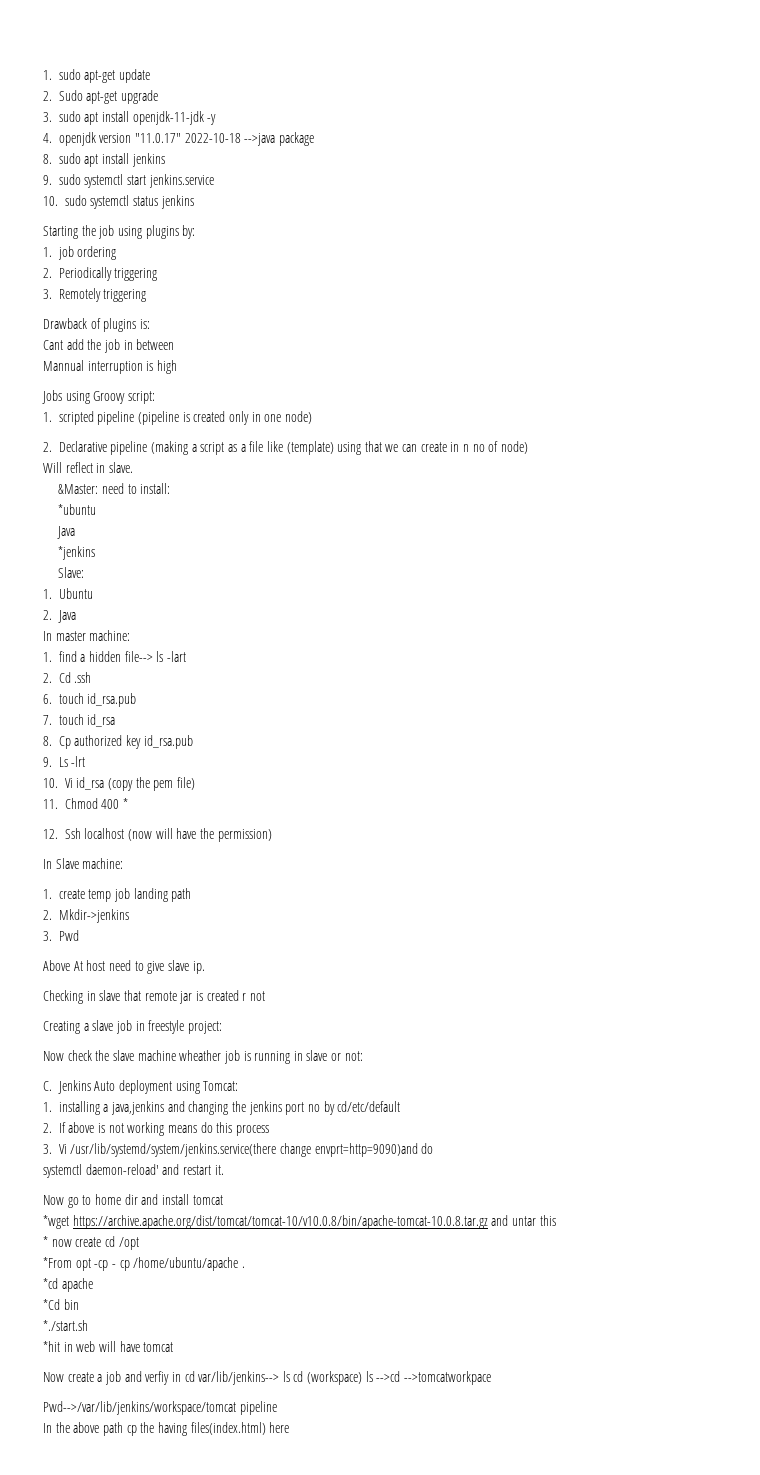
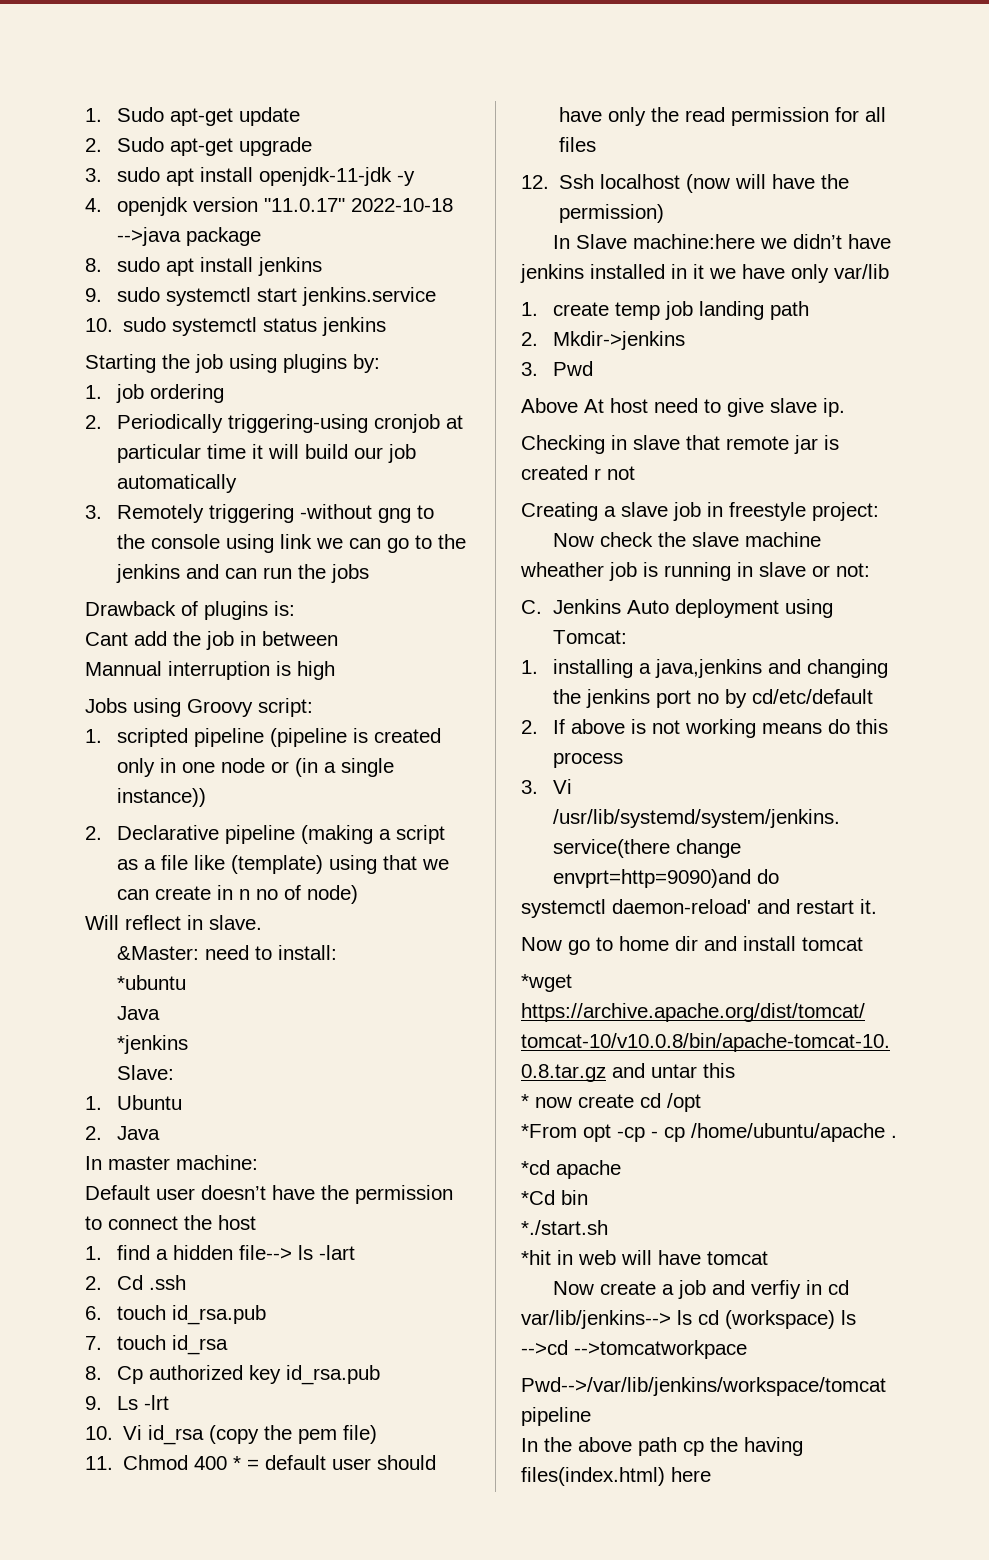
- 1. sudo apt-get update
+ 1. Sudo apt-get update
- 2. Periodically triggering
- 3. Remotely triggering
+ 2. Periodically triggering-using cronjob at particular time it will build our job automatically
+ 3. Remotely triggering -without gng to the console using link we can go to the jenkins and can run the jobs
- 1. scripted pipeline (pipeline is created only in one node)
+ 1. scripted pipeline (pipeline is created only in one node or (in a single instance))
+ Default user doesn’t have the permission to connect the host
- 11. Chmod 400 *
+ 11. Chmod 400 * = default user should have only the read permission for all files
- In Slave machine:
+ In Slave machine:here we didn’t have jenkins installed in it we have only var/lib

